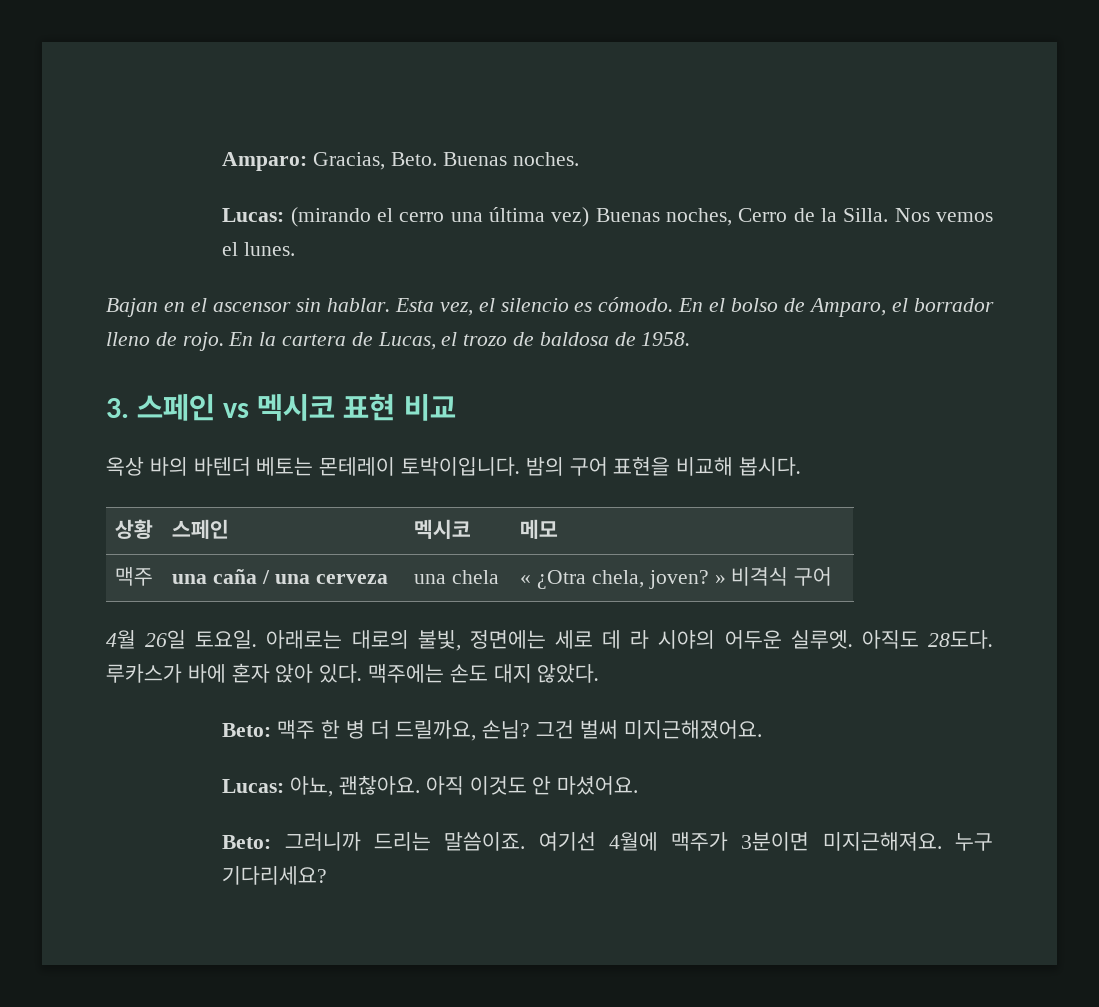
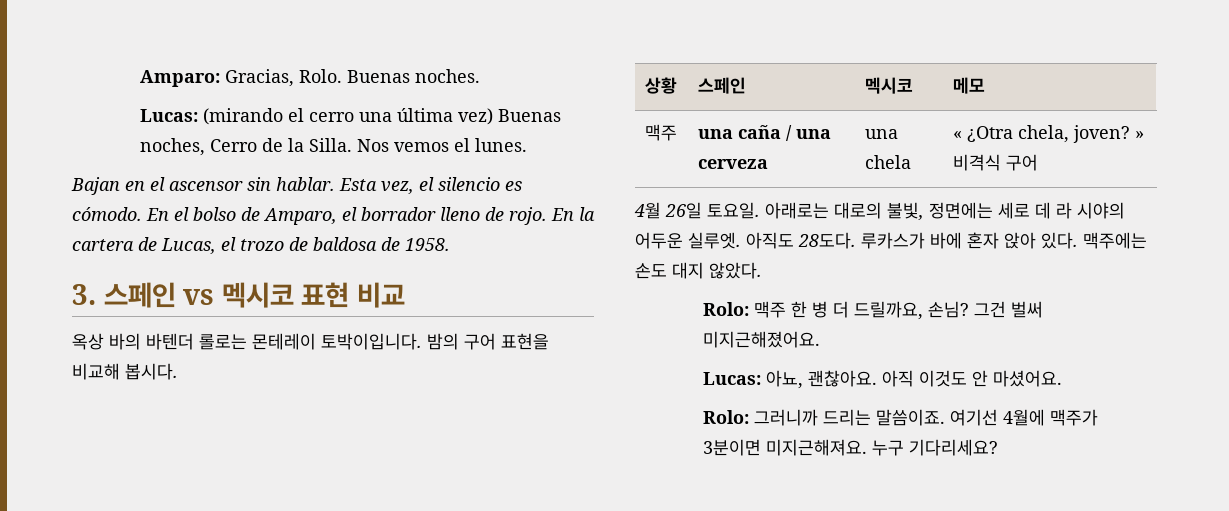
- Amparo: Gracias, Beto.
+ Amparo: Gracias, Rolo.
- 옥상 바의 바텐더 베토는 몬테레이 토박이입니다.
+ 옥상 바의 바텐더 롤로는 몬테레이 토박이입니다.
- Beto: 맥주 한 병 더 드릴까요, 손님?
+ Rolo: 맥주 한 병 더 드릴까요, 손님?
- Beto: 그러니까 드리는 말씀이죠.
+ Rolo: 그러니까 드리는 말씀이죠.

